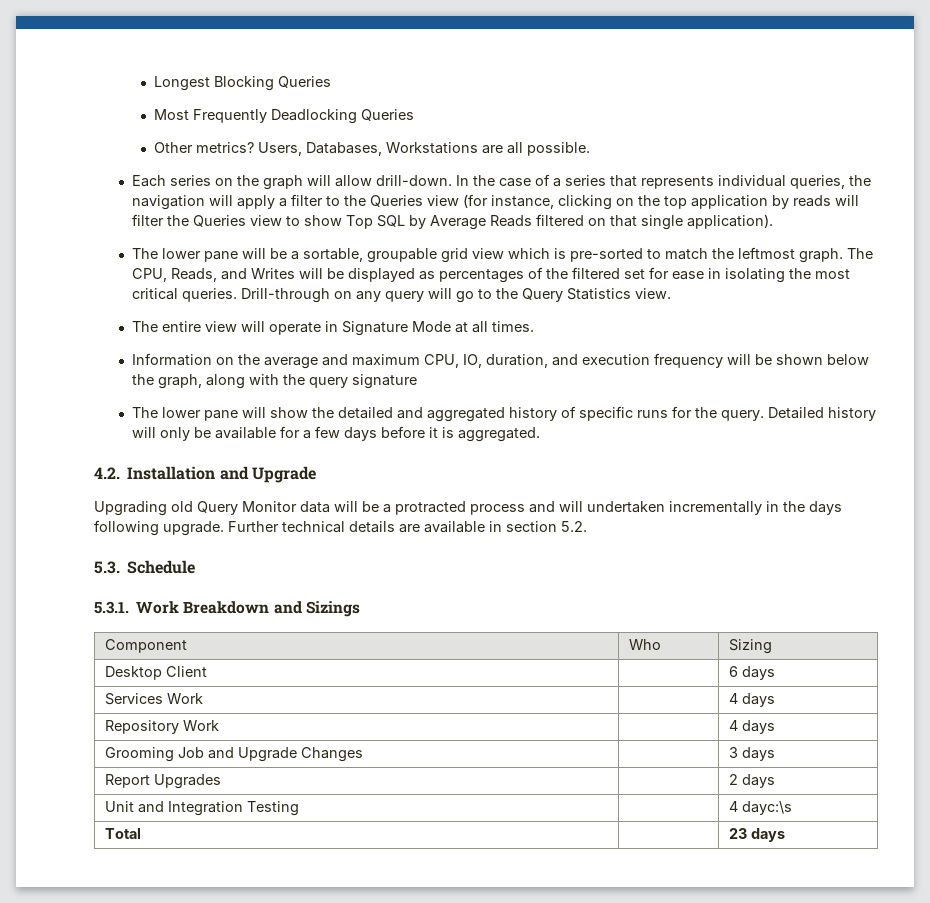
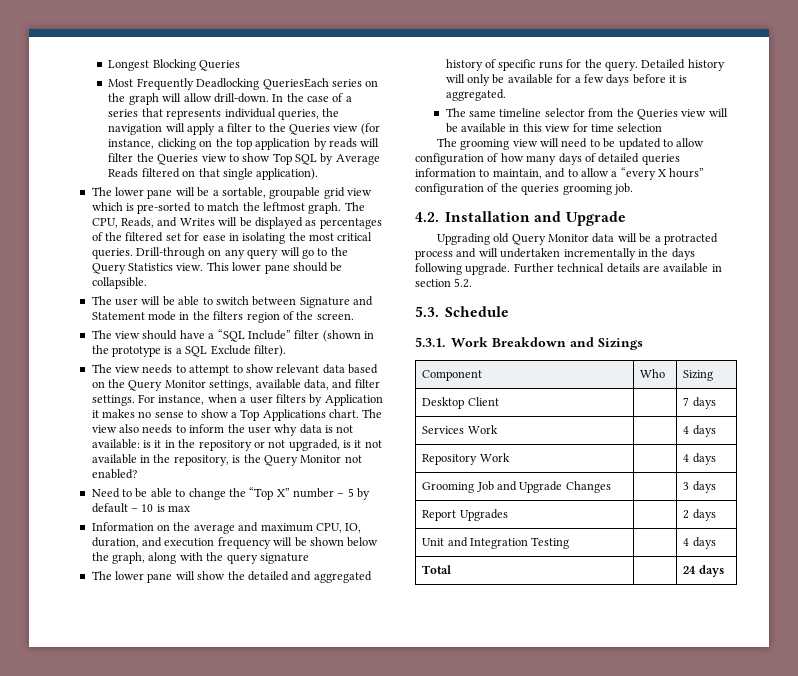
- Most Frequently Deadlocking Queries
- Other metrics? Users, Databases, Workstations are all possible.
- Each series on the graph will allow drill-down.
+ Most Frequently Deadlocking QueriesEach series on the graph will allow drill-down.
- Drill-through on any query will go to the Query Statistics view.
- The entire view will operate in Signature Mode at all times.
+ Drill-through on any query will go to the Query Statistics view. This lower pane should be collapsible.
+ The user will be able to switch between Signature and Statement mode in the filters region of the screen.
+ The view should have a “SQL Include” filter (shown in the prototype is a SQL Exclude filter).
+ The view needs to attempt to show relevant data based on the Query Monitor settings, available data, and filter settings. For instance, when a user filters by Application it makes no sense to show a Top Applications chart. The view also needs to inform the user why data is not available: is it in the repository or not upgraded, is it not available in the repository, is the Query Monitor not enabled?
+ Need to be able to change the “Top X” number – 5 by default – 10 is max
+ The same timeline selector from the Queries view will be available in this view for time selection
+ The grooming view will need to be updated to allow configuration of how many days of detailed queries information to maintain, and to allow a “every X hours” configuration of the queries grooming job.
- Desktop Client | | 6 days
+ Desktop Client | | 7 days
- Unit and Integration Testing | | 4 dayc:\s
+ Unit and Integration Testing | | 4 days
- Total | | 23 days
+ Total | | 24 days

